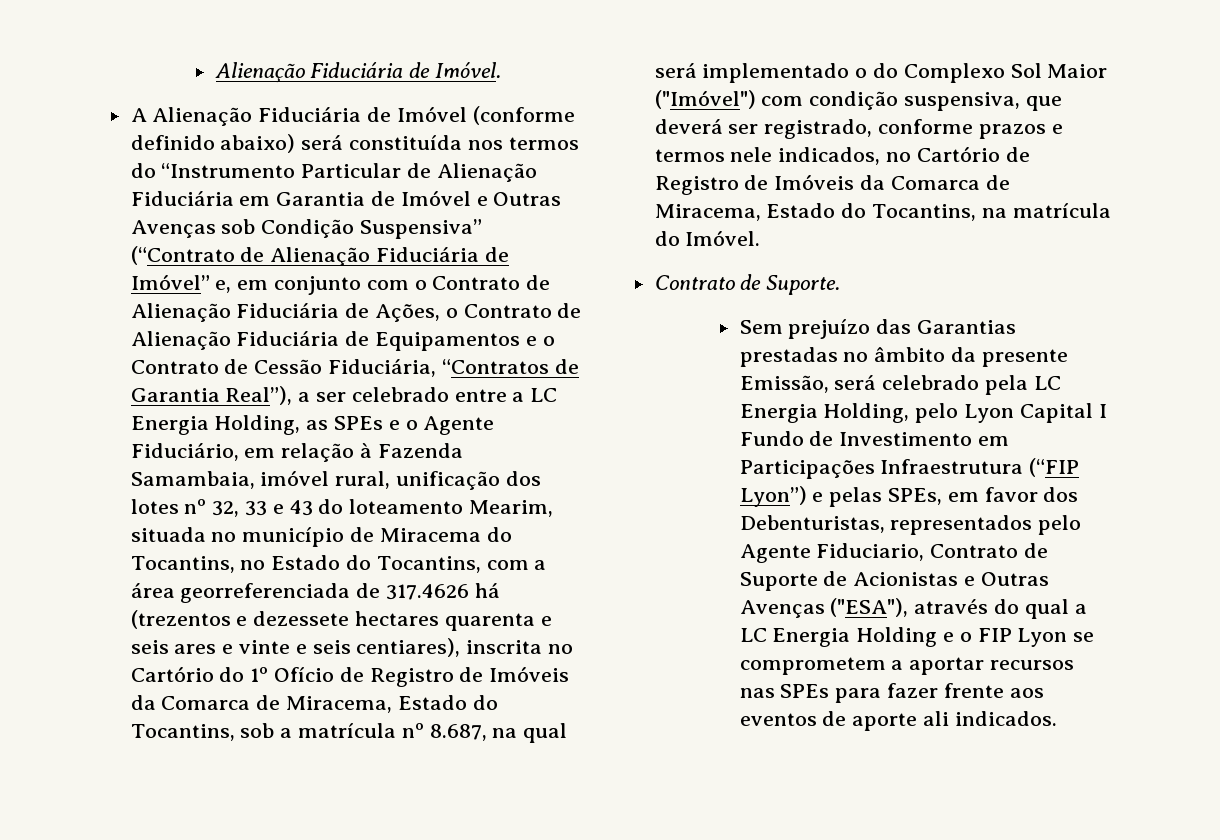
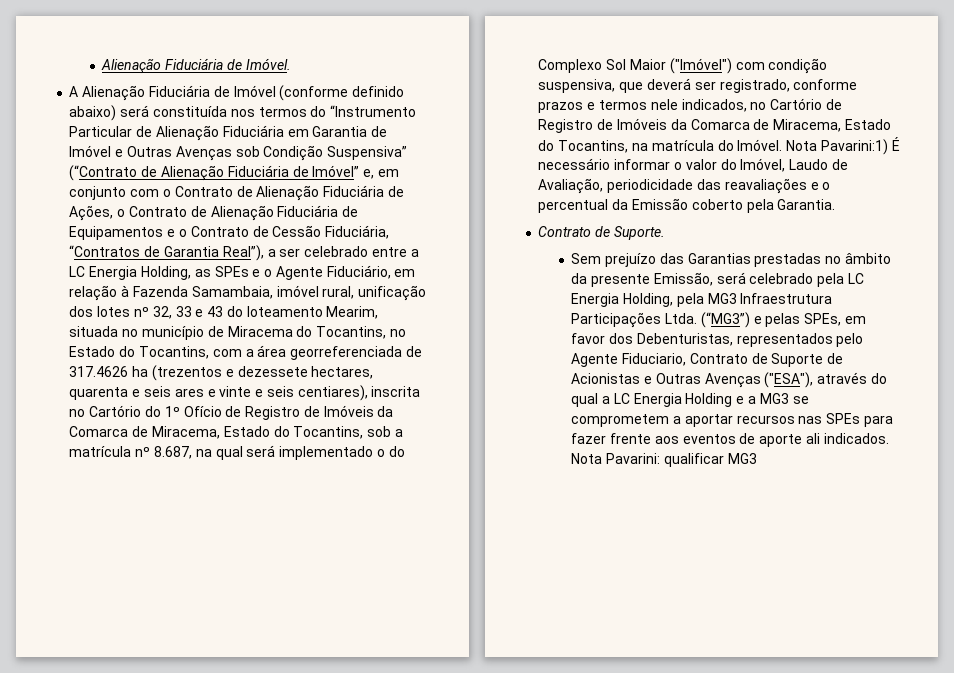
- A Alienação Fiduciária de Imóvel (conforme definido abaixo) será constituída nos termos do “Instrumento Particular de Alienação Fiduciária em Garantia de Imóvel e Outras Avenças sob Condição Suspensiva” (“Contrato de Alienação Fiduciária de Imóvel” e, em conjunto com o Contrato de Alienação Fiduciária de Ações, o Contrato de Alienação Fiduciária de Equipamentos e o Contrato de Cessão Fiduciária, “Contratos de Garantia Real”), a ser celebrado entre a LC Energia Holding, as SPEs e o Agente Fiduciário, em relação à Fazenda Samambaia, imóvel rural, unificação dos lotes nº 32, 33 e 43 do loteamento Mearim, situada no município de Miracema do Tocantins, no Estado do Tocantins, com a área georreferenciada de 317.4626 há (trezentos e dezessete hectares quarenta e seis ares e vinte e seis centiares), inscrita no Cartório do 1º Ofício de Registro de Imóveis da Comarca de Miracema, Estado do Tocantins, sob a matrícula nº 8.687, na qual será implementado o do Complexo Sol Maior ("Imóvel") com condição suspensiva, que deverá ser registrado, conforme prazos e termos nele indicados, no Cartório de Registro de Imóveis da Comarca de Miracema, Estado do Tocantins, na matrícula do Imóvel.
+ A Alienação Fiduciária de Imóvel (conforme definido abaixo) será constituída nos termos do “Instrumento Particular de Alienação Fiduciária em Garantia de Imóvel e Outras Avenças sob Condição Suspensiva” (“Contrato de Alienação Fiduciária de Imóvel” e, em conjunto com o Contrato de Alienação Fiduciária de Ações, o Contrato de Alienação Fiduciária de Equipamentos e o Contrato de Cessão Fiduciária, “Contratos de Garantia Real”), a ser celebrado entre a LC Energia Holding, as SPEs e o Agente Fiduciário, em relação à Fazenda Samambaia, imóvel rural, unificação dos lotes nº 32, 33 e 43 do loteamento Mearim, situada no município de Miracema do Tocantins, no Estado do Tocantins, com a área georreferenciada de 317.4626 ha (trezentos e dezessete hectares, quarenta e seis ares e vinte e seis centiares), inscrita no Cartório do 1º Ofício de Registro de Imóveis da Comarca de Miracema, Estado do Tocantins, sob a matrícula nº 8.687, na qual será implementado o do Complexo Sol Maior ("Imóvel") com condição suspensiva, que deverá ser registrado, conforme prazos e termos nele indicados, no Cartório de Registro de Imóveis da Comarca de Miracema, Estado do Tocantins, na matrícula do Imóvel. Nota Pavarini:1) É necessário informar o valor do Imóvel, Laudo de Avaliação, periodicidade das reavaliações e o percentual da Emissão coberto pela Garantia.
- Sem prejuízo das Garantias prestadas no âmbito da presente Emissão, será celebrado pela LC Energia Holding, pelo Lyon Capital I Fundo de Investimento em Participações Infraestrutura (“FIP Lyon”) e pelas SPEs, em favor dos Debenturistas, representados pelo Agente Fiduciario, Contrato de Suporte de Acionistas e Outras Avenças ("ESA"), através do qual a LC Energia Holding e o FIP Lyon se comprometem a aportar recursos nas SPEs para fazer frente aos eventos de aporte ali indicados.
+ Sem prejuízo das Garantias prestadas no âmbito da presente Emissão, será celebrado pela LC Energia Holding, pela MG3 Infraestrutura Participações Ltda. (“MG3”) e pelas SPEs, em favor dos Debenturistas, representados pelo Agente Fiduciario, Contrato de Suporte de Acionistas e Outras Avenças ("ESA"), através do qual a LC Energia Holding e a MG3 se comprometem a aportar recursos nas SPEs para fazer frente aos eventos de aporte ali indicados.
+ Nota Pavarini: qualificar MG3

